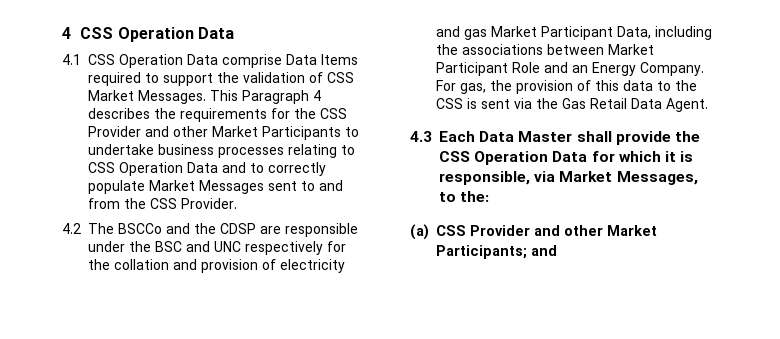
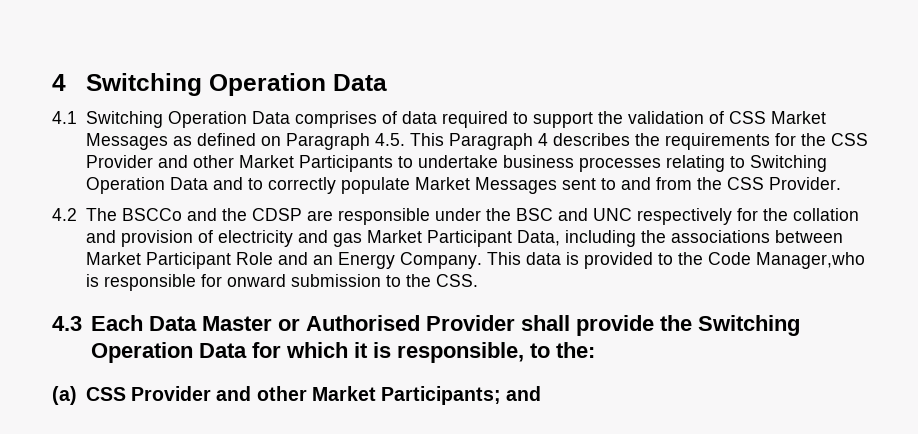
- 4 CSS Operation Data
+ 4 Switching Operation Data
- 4.1 CSS Operation Data comprise Data Items required to support the validation of CSS Market Messages. This Paragraph 4 describes the requirements for the CSS Provider and other Market Participants to undertake business processes relating to CSS Operation Data and to correctly populate Market Messages sent to and from the CSS Provider.
+ 4.1 Switching Operation Data comprises of data required to support the validation of CSS Market Messages as defined on Paragraph 4.5. This Paragraph 4 describes the requirements for the CSS Provider and other Market Participants to undertake business processes relating to Switching Operation Data and to correctly populate Market Messages sent to and from the CSS Provider.
- For gas, the provision of this data to the CSS is sent via the Gas Retail Data Agent.
+ This data is provided to the Code Manager,who is responsible for onward submission to the CSS.
- 4.3 Each Data Master shall provide the CSS Operation Data for which it is responsible, via Market Messages, to the:
+ 4.3 Each Data Master or Authorised Provider shall provide the Switching Operation Data for which it is responsible, to the:

